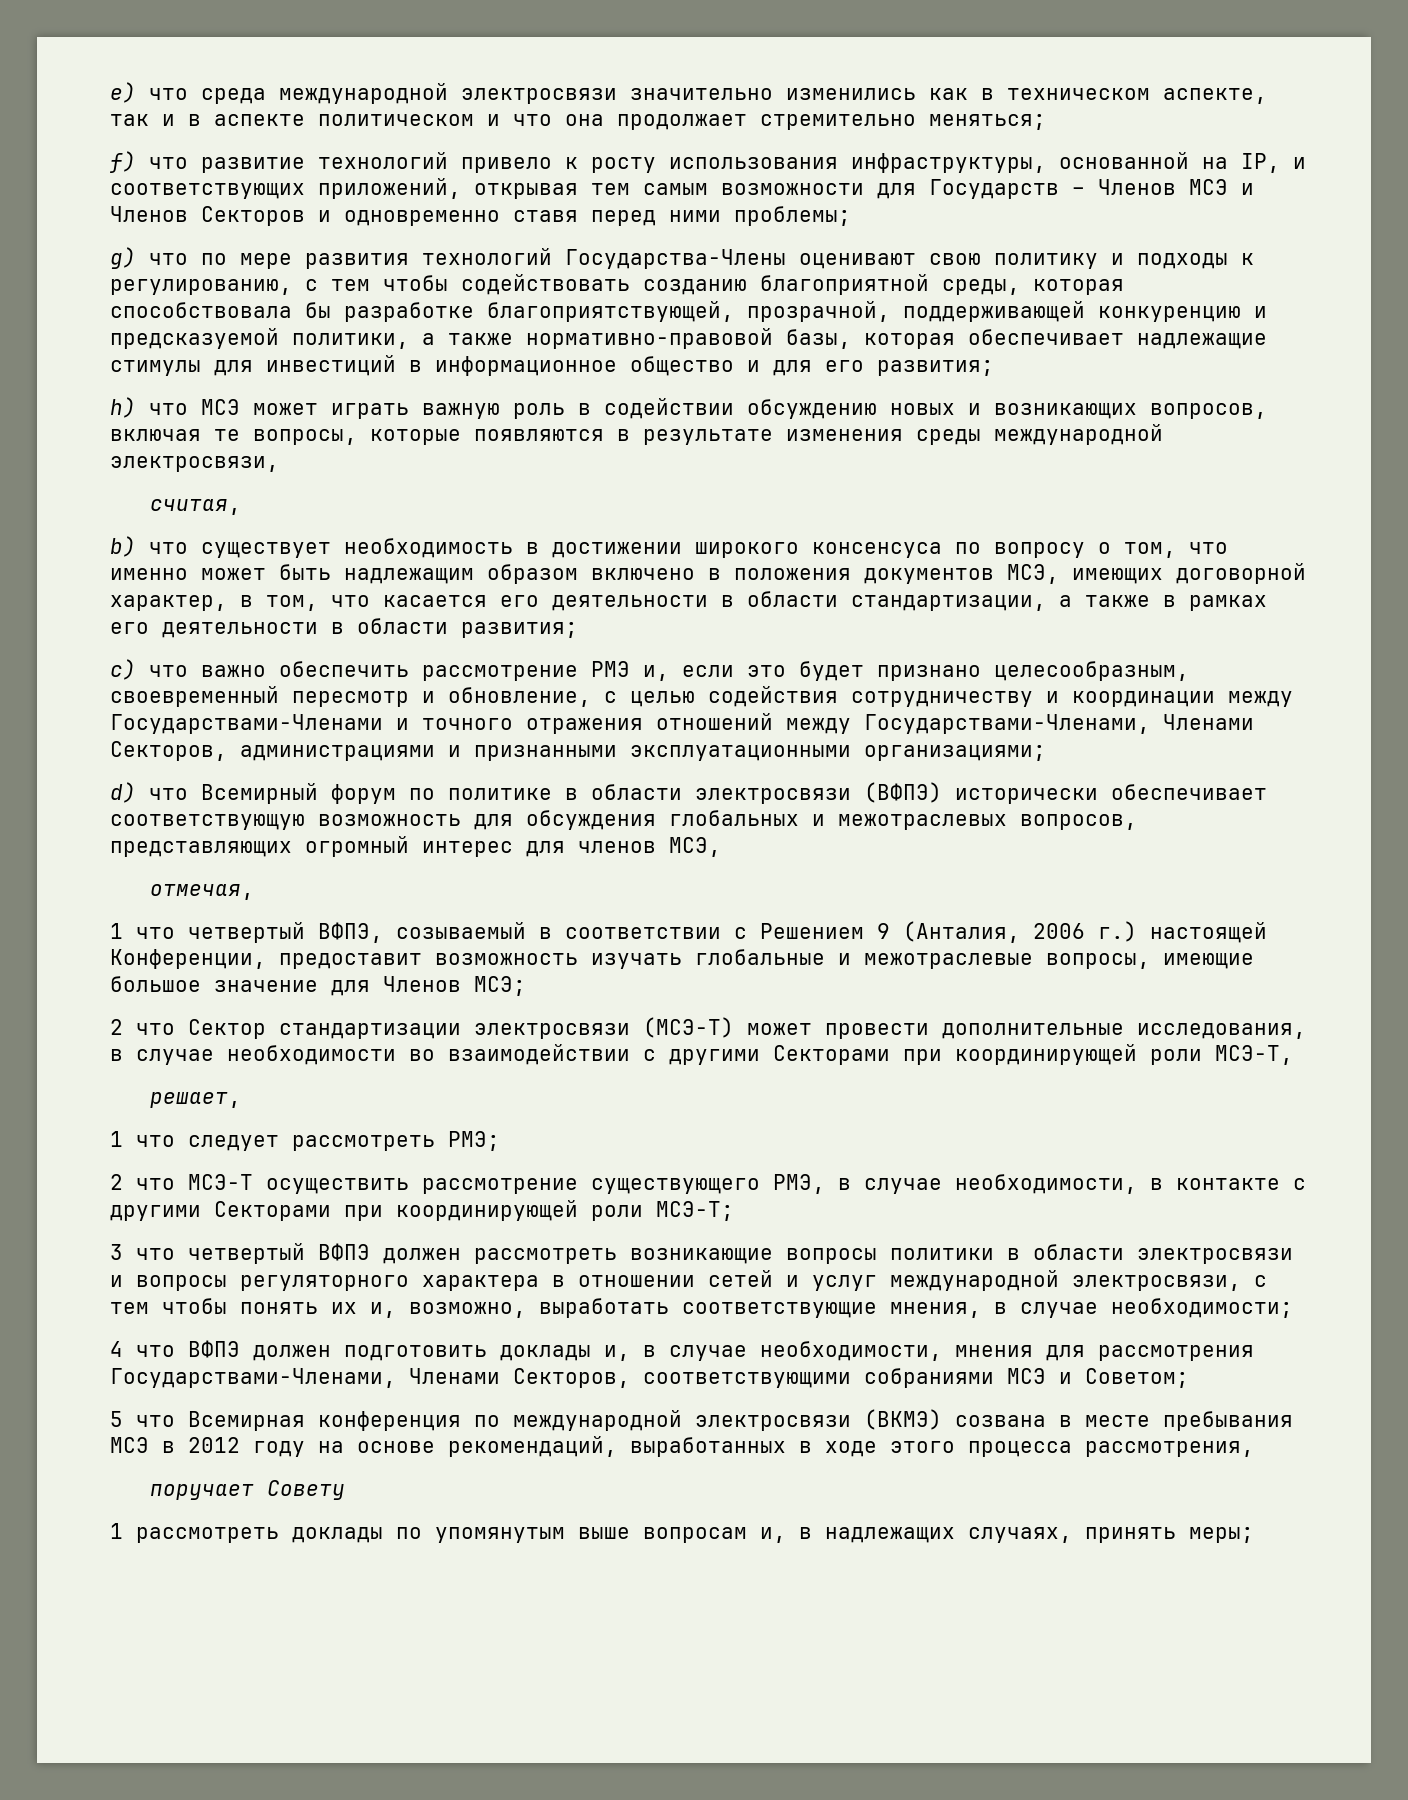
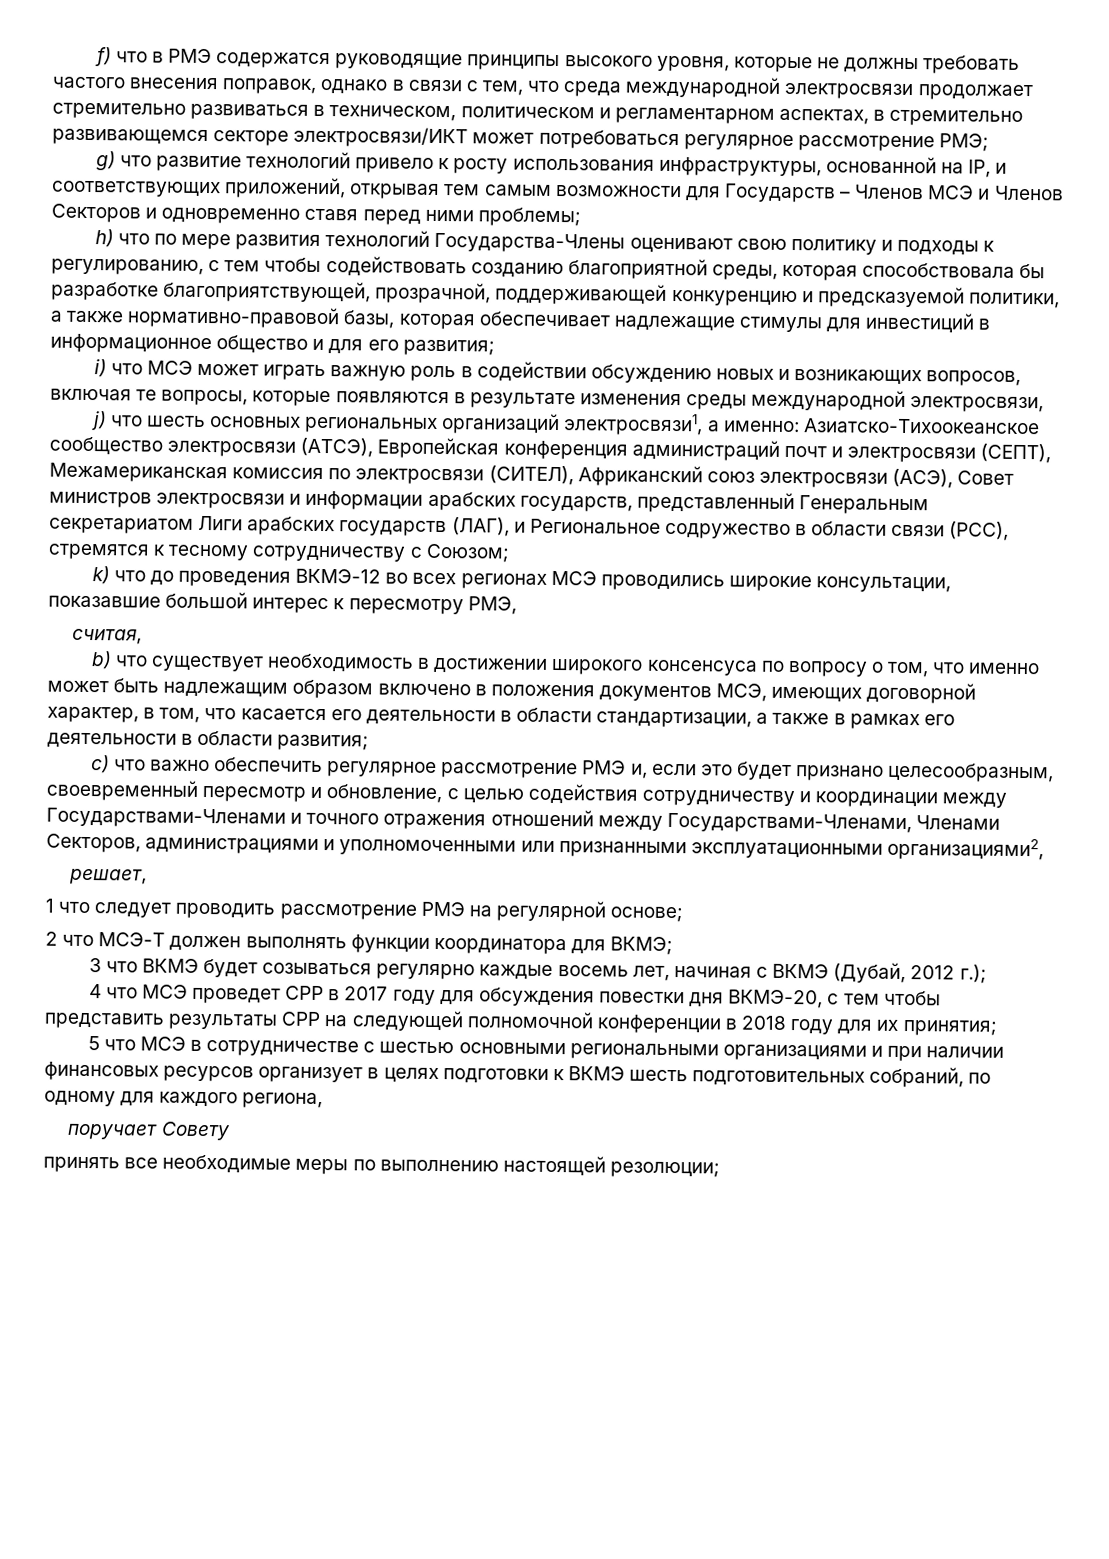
- e) что среда международной электросвязи значительно изменились как в техническом аспекте, так и в аспекте политическом и что она продолжает стремительно меняться;
- f) что развитие технологий привело к росту использования инфраструктуры, основанной на IP, и соответствующих приложений, открывая тем самым возможности для Государств – Членов МСЭ и Членов Секторов и одновременно ставя перед ними проблемы;
+ f) что в РМЭ содержатся руководящие принципы высокого уровня, которые не должны требовать частого внесения поправок, однако в связи с тем, что среда международной электросвязи продолжает стремительно развиваться в техническом, политическом и регламентарном аспектах, в стремительно развивающемся секторе электросвязи/ИКТ может потребоваться регулярное рассмотрение РМЭ;
+ g) что развитие технологий привело к росту использования инфраструктуры, основанной на IP, и соответствующих приложений, открывая тем самым возможности для Государств – Членов МСЭ и Членов Секторов и одновременно ставя перед ними проблемы;
- g) что по мере развития технологий Государства-Члены оценивают свою политику и подходы к регулированию, с тем чтобы содействовать созданию благоприятной среды, которая способствовала бы разработке благоприятствующей, прозрачной, поддерживающей конкуренцию и предсказуемой политики, а также нормативно-правовой базы, которая обеспечивает надлежащие стимулы для инвестиций в информационное общество и для его развития;
+ h) что по мере развития технологий Государства-Члены оценивают свою политику и подходы к регулированию, с тем чтобы содействовать созданию благоприятной среды, которая способствовала бы разработке благоприятствующей, прозрачной, поддерживающей конкуренцию и предсказуемой политики, а также нормативно-правовой базы, которая обеспечивает надлежащие стимулы для инвестиций в информационное общество и для его развития;
- h) что МСЭ может играть важную роль в содействии обсуждению новых и возникающих вопросов, включая те вопросы, которые появляются в результате изменения среды международной электросвязи,
+ i) что МСЭ может играть важную роль в содействии обсуждению новых и возникающих вопросов, включая те вопросы, которые появляются в результате изменения среды международной электросвязи,
+ j) что шесть основных региональных организаций электросвязи1, а именно: Азиатско-Тихоокеанское сообщество электросвязи (АТСЭ), Европейская конференция администраций почт и электросвязи (СЕПТ), Межамериканская комиссия по электросвязи (СИТЕЛ), Африканский союз электросвязи (АСЭ), Совет министров электросвязи и информации арабских государств, представленный Генеральным секретариатом Лиги арабских государств (ЛАГ), и Региональное содружество в области связи (РСС), стремятся к тесному сотрудничеству с Союзом;
+ k) что до проведения ВКМЭ-12 во всех регионах МСЭ проводились широкие консультации, показавшие большой интерес к пересмотру РМЭ,
- c) что важно обеспечить рассмотрение РМЭ и, если это будет признано целесообразным, своевременный пересмотр и обновление, с целью содействия сотрудничеству и координации между Государствами-Членами и точного отражения отношений между Государствами-Членами, Членами Секторов, администрациями и признанными эксплуатационными организациями;
- d) что Всемирный форум по политике в области электросвязи (ВФПЭ) исторически обеспечивает соответствующую возможность для обсуждения глобальных и межотраслевых вопросов, представляющих огромный интерес для членов МСЭ,
- отмечая,
- 1 что четвертый ВФПЭ, созываемый в соответствии с Решением 9 (Анталия, 2006 г.) настоящей Конференции, предоставит возможность изучать глобальные и межотраслевые вопросы, имеющие большое значение для Членов МСЭ;
- 2 что Сектор стандартизации электросвязи (МСЭ-Т) может провести дополнительные исследования, в случае необходимости во взаимодействии с другими Секторами при координирующей роли МСЭ-Т,
+ c) что важно обеспечить регулярное рассмотрение РМЭ и, если это будет признано целесообразным, своевременный пересмотр и обновление, с целью содействия сотрудничеству и координации между Государствами-Членами и точного отражения отношений между Государствами-Членами, Членами Секторов, администрациями и уполномоченными или признанными эксплуатационными организациями2,
  решает,
- 1 что следует рассмотреть РМЭ;
- 2 что МСЭ-T осуществить рассмотрение существующего РМЭ, в случае необходимости, в контакте с другими Секторами при координирующей роли МСЭ-Т;
- 3 что четвертый ВФПЭ должен рассмотреть возникающие вопросы политики в области электросвязи и вопросы регуляторного характера в отношении сетей и услуг международной электросвязи, с тем чтобы понять их и, возможно, выработать соответствующие мнения, в случае необходимости;
- 4 что ВФПЭ должен подготовить доклады и, в случае необходимости, мнения для рассмотрения Государствами-Членами, Членами Секторов, соответствующими собраниями МСЭ и Советом;
- 5 что Всемирная конференция по международной электросвязи (ВКМЭ) созвана в месте пребывания МСЭ в 2012 году на основе рекомендаций, выработанных в ходе этого процесса рассмотрения,
+ 1 что следует проводить рассмотрение РМЭ на регулярной основе;
+ 2 что МСЭ-T должен выполнять функции координатора для ВКМЭ;
+ 3 что ВКМЭ будет созываться регулярно каждые восемь лет, начиная с ВКМЭ (Дубай, 2012 г.);
+ 4 что МСЭ проведет CPP в 2017 году для обсуждения повестки дня ВКМЭ-20, с тем чтобы представить результаты CPP на следующей полномочной конференции в 2018 году для их принятия;
+ 5 что МСЭ в сотрудничестве с шестью основными региональными организациями и при наличии финансовых ресурсов организует в целях подготовки к ВКМЭ шесть подготовительных собраний, по одному для каждого региона,
  поручает Совету
- 1 рассмотреть доклады по упомянутым выше вопросам и, в надлежащих случаях, принять меры;
+ принять все необходимые меры по выполнению настоящей резолюции;

